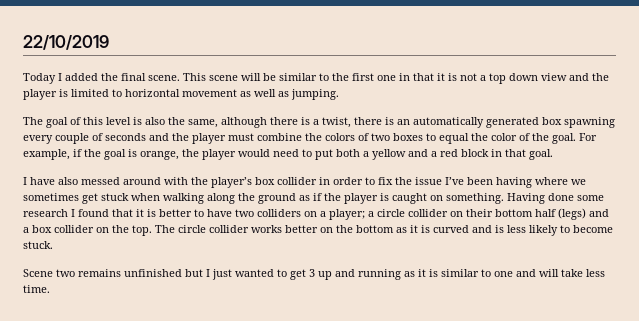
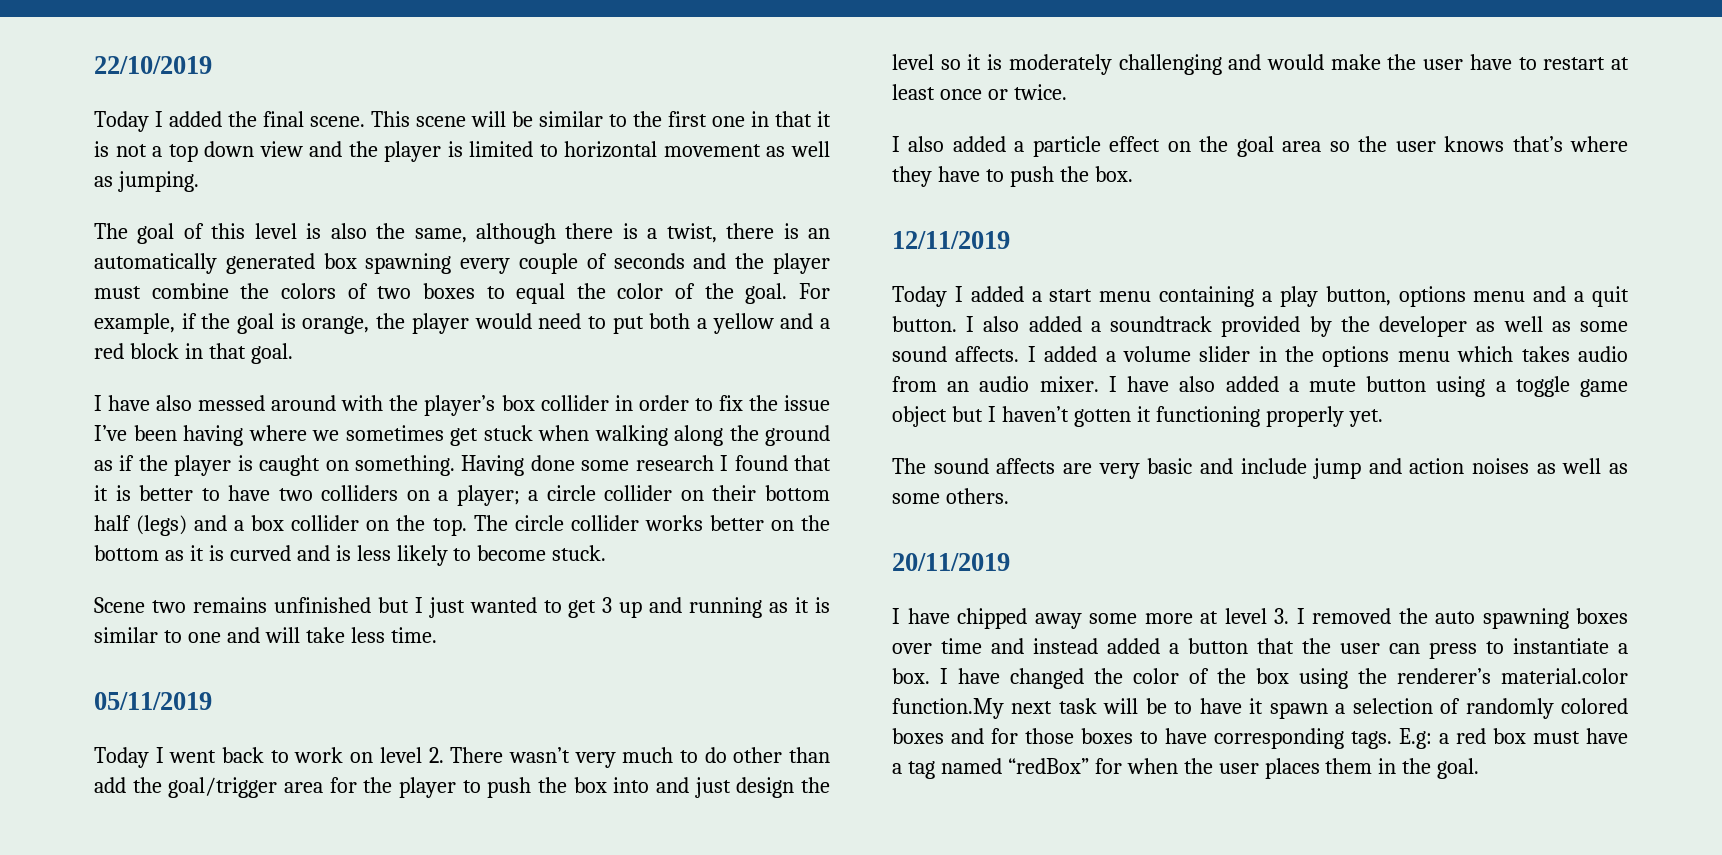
+ 05/11/2019
+ Today I went back to work on level 2. There wasn’t very much to do other than add the goal/trigger area for the player to push the box into and just design the level so it is moderately challenging and would make the user have to restart at least once or twice.
+ I also added a particle effect on the goal area so the user knows that’s where they have to push the box.
+ 12/11/2019
+ Today I added a start menu containing a play button, options menu and a quit button. I also added a soundtrack provided by the developer as well as some sound affects. I added a volume slider in the options menu which takes audio from an audio mixer. I have also added a mute button using a toggle game object but I haven’t gotten it functioning properly yet.
+ The sound affects are very basic and include jump and action noises as well as some others.
+ 20/11/2019
+ I have chipped away some more at level 3. I removed the auto spawning boxes over time and instead added a button that the user can press to instantiate a box. I have changed the color of the box using the renderer’s material.color function.My next task will be to have it spawn a selection of randomly colored boxes and for those boxes to have corresponding tags. E.g: a red box must have a tag named “redBox” for when the user places them in the goal.

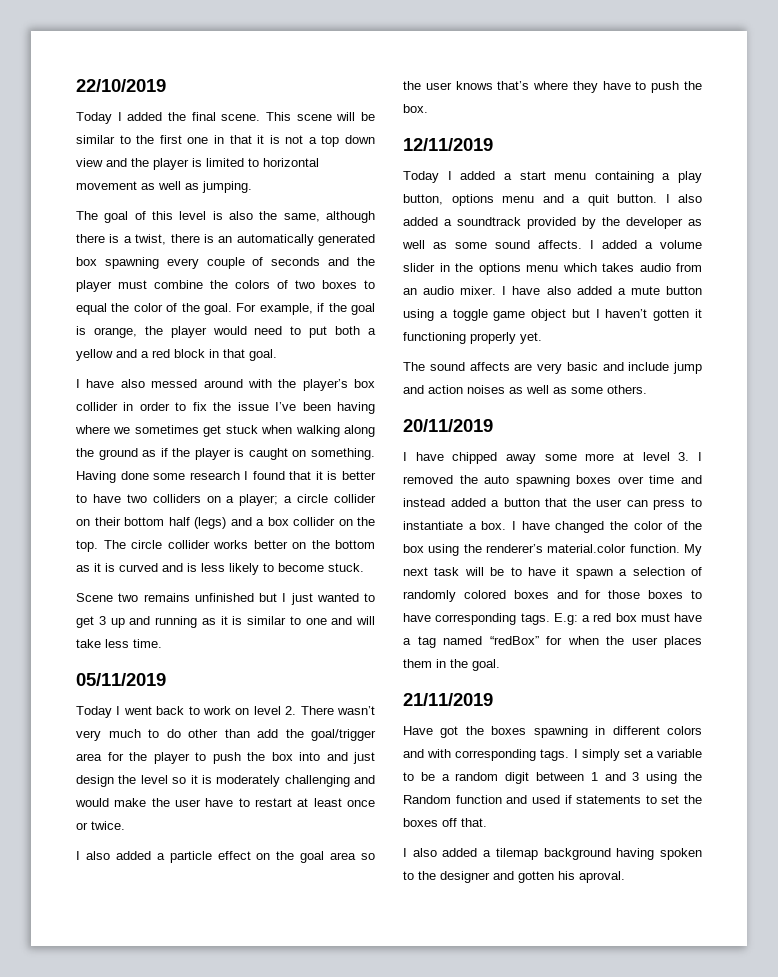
- I have changed the color of the box using the renderer’s material.color function.My next task will be to have it spawn a selection of randomly colored boxes and for those boxes to have corresponding tags.
+ I have changed the color of the box using the renderer’s material.color function. My next task will be to have it spawn a selection of randomly colored boxes and for those boxes to have corresponding tags.
+ 21/11/2019
+ Have got the boxes spawning in different colors and with corresponding tags. I simply set a variable to be a random digit between 1 and 3 using the Random function and used if statements to set the boxes off that.
+ I also added a tilemap background having spoken to the designer and gotten his aproval.

